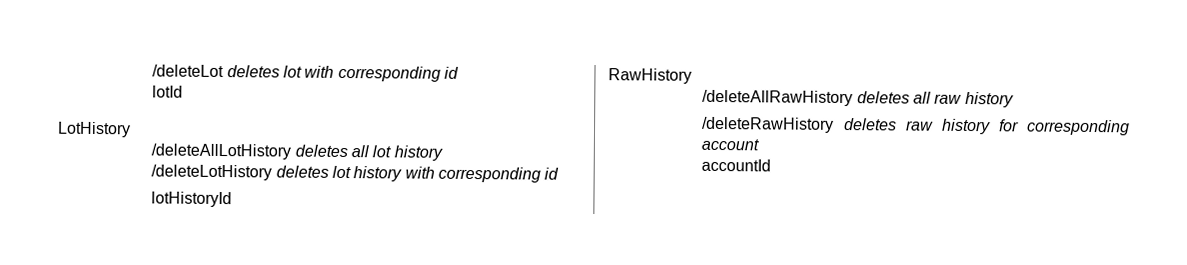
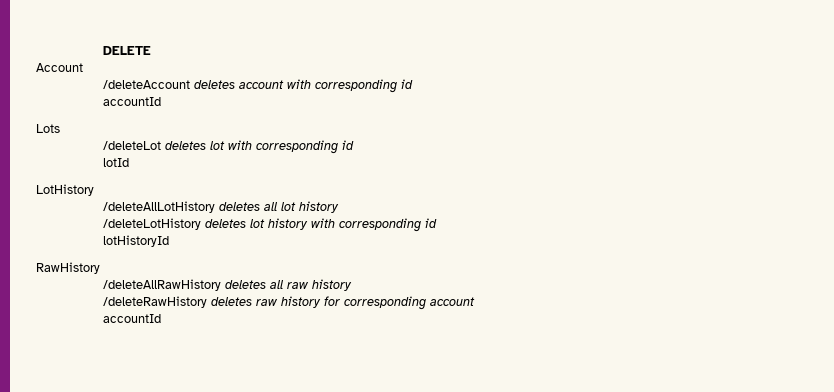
+ DELETE
+ Account
+ /deleteAccount deletes account with corresponding id
+ accountId
+ Lots

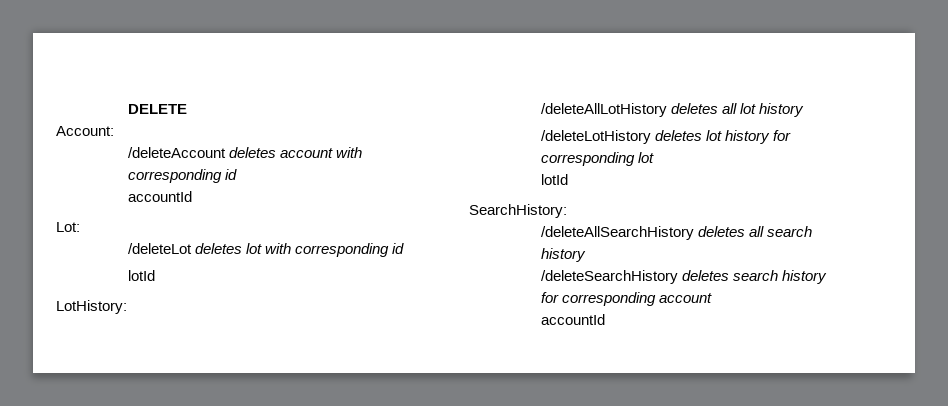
- Account
+ Account:
- Lots
+ Lot:
- LotHistory
+ LotHistory:
- /deleteLotHistory deletes lot history with corresponding id
- lotHistoryId
- RawHistory
- /deleteAllRawHistory deletes all raw history
- /deleteRawHistory deletes raw history for corresponding account
+ /deleteLotHistory deletes lot history for corresponding lot
+ lotId
+ SearchHistory:
+ /deleteAllSearchHistory deletes all search history
+ /deleteSearchHistory deletes search history for corresponding account

